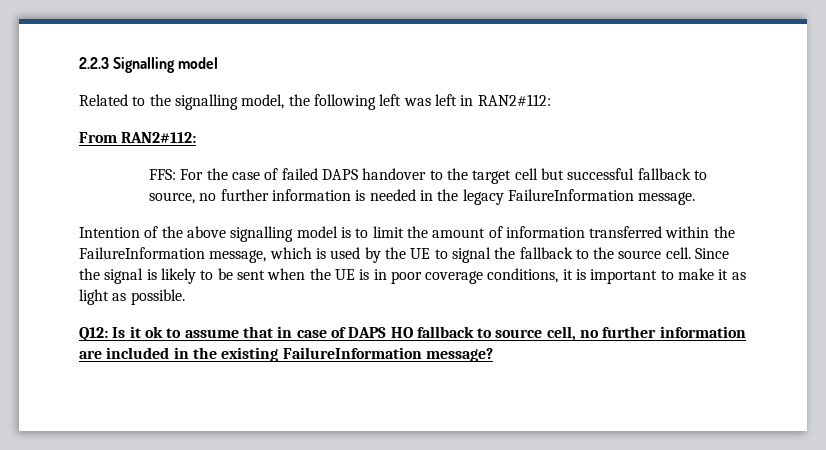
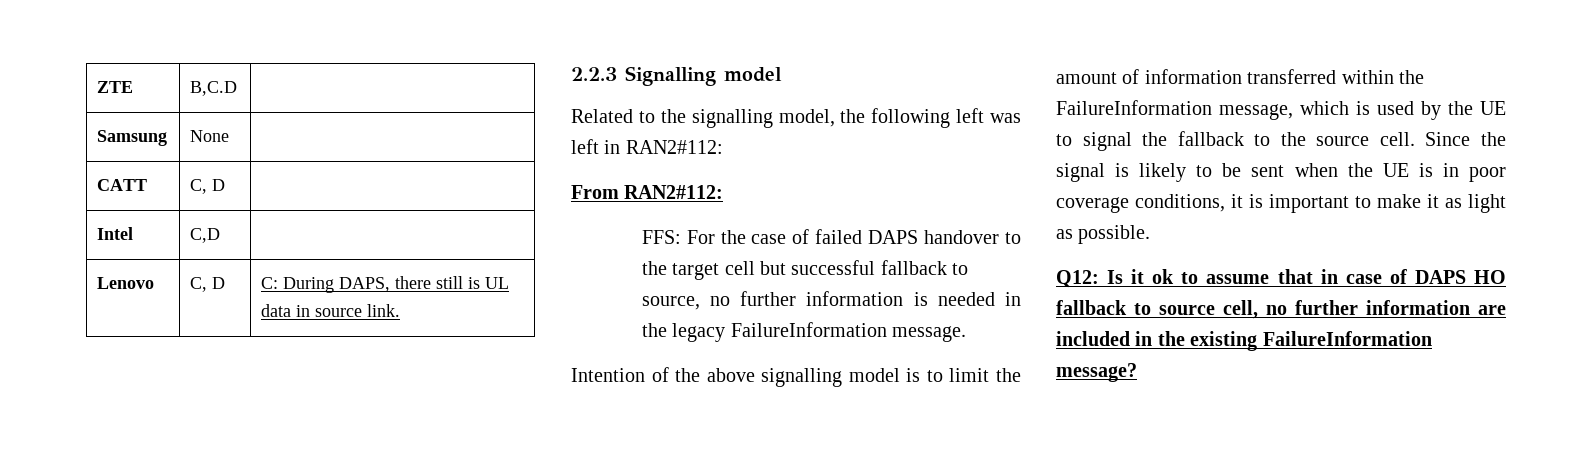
+ ZTE | B,C.D |
+ Samsung | None |
+ CATT | C, D |
+ Intel | C,D |
+ Lenovo | C, D | C: During DAPS, there still is UL data in source link.

